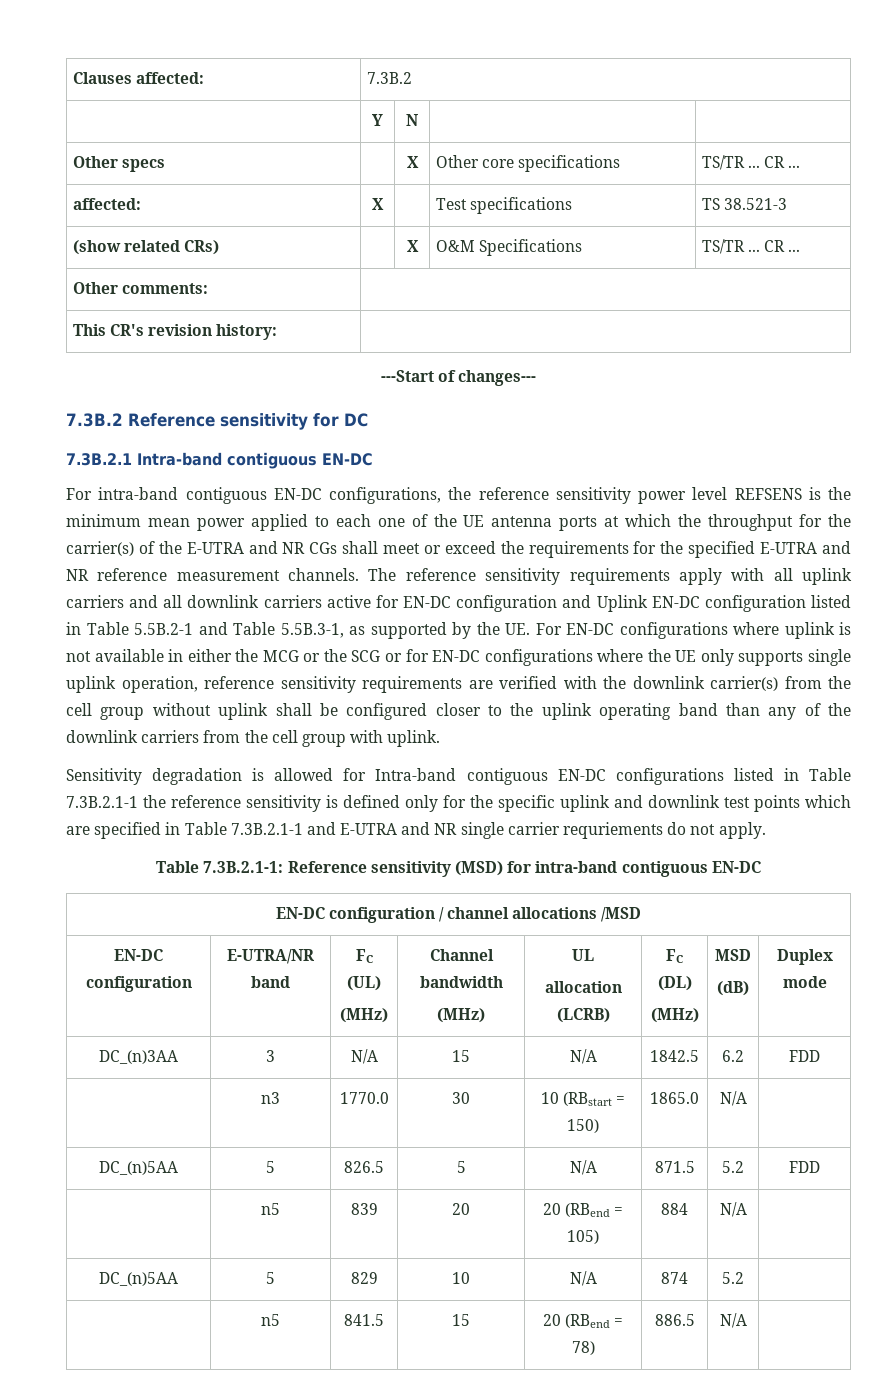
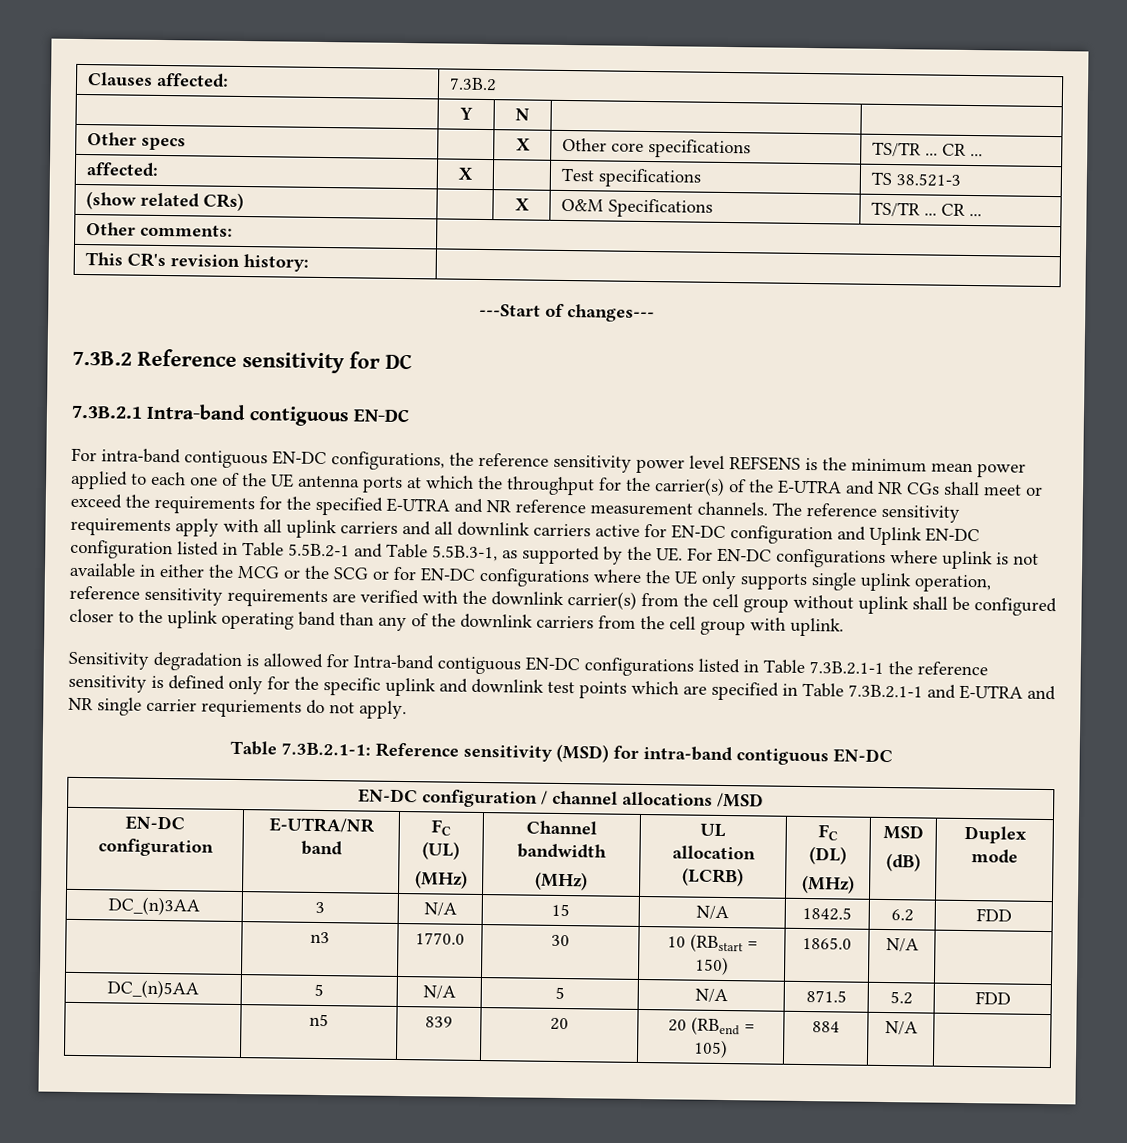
- DC_(n)5AA | 5 | 826.5 | 5 | N/A | 871.5 | 5.2 | FDD
+ DC_(n)5AA | 5 | N/A | 5 | N/A | 871.5 | 5.2 | FDD
- DC_(n)5AA | 5 | 829 | 10 | N/A | 874 | 5.2 |
- | n5 | 841.5 | 15 | 20 (RBend = 78) | 886.5 | N/A |

